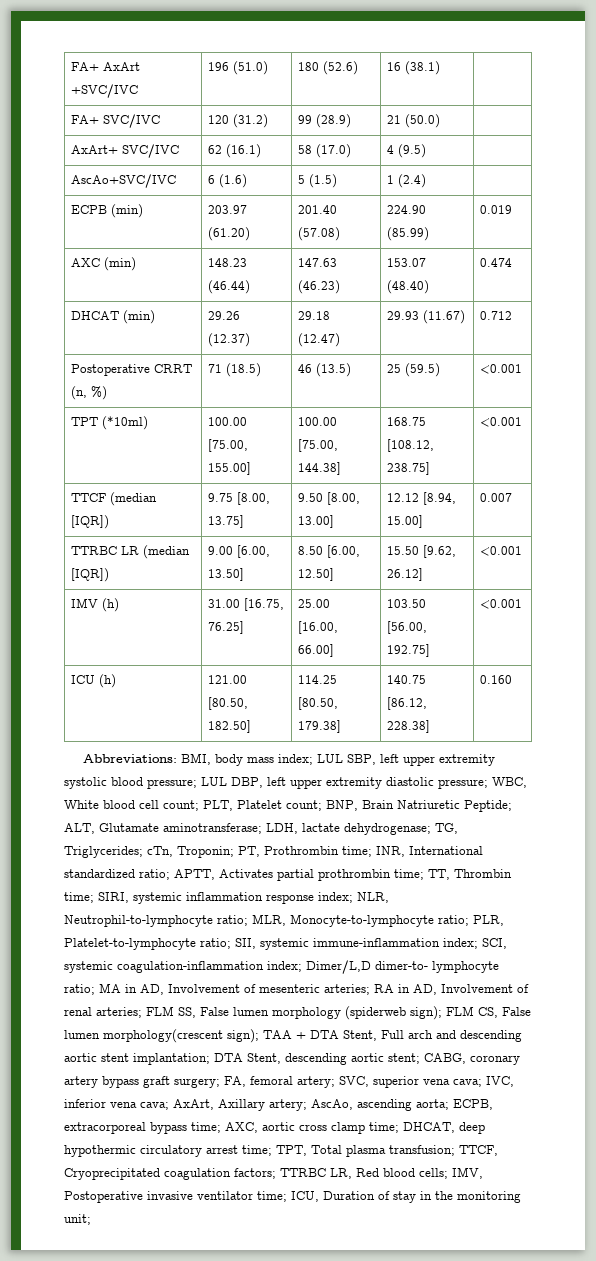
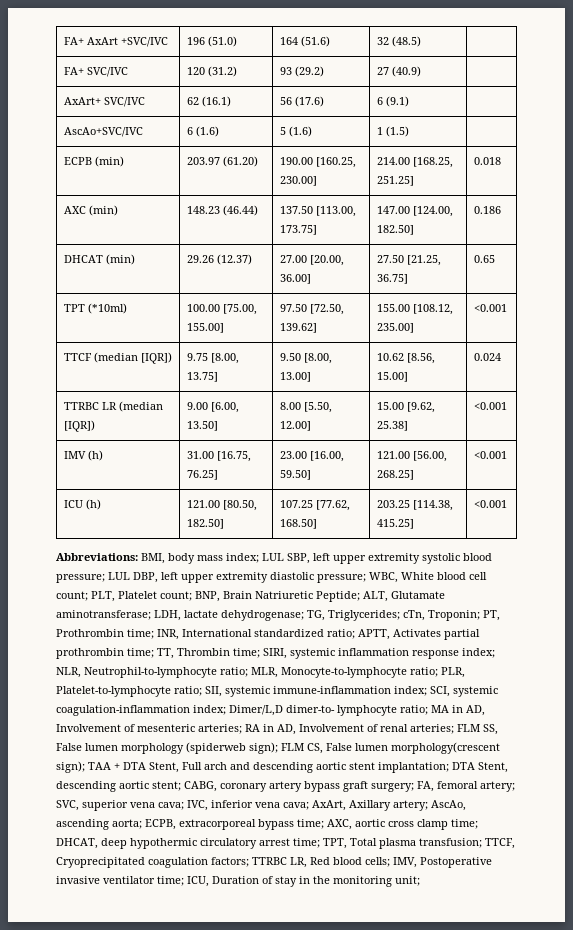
- FA+ AxArt +SVC/IVC | 196 (51.0) | 180 (52.6) | 16 (38.1) |
+ FA+ AxArt +SVC/IVC | 196 (51.0) | 164 (51.6) | 32 (48.5) |
- FA+ SVC/IVC | 120 (31.2) | 99 (28.9) | 21 (50.0) |
+ FA+ SVC/IVC | 120 (31.2) | 93 (29.2) | 27 (40.9) |
- AxArt+ SVC/IVC | 62 (16.1) | 58 (17.0) | 4 (9.5) |
+ AxArt+ SVC/IVC | 62 (16.1) | 56 (17.6) | 6 (9.1) |
- AscAo+SVC/IVC | 6 (1.6) | 5 (1.5) | 1 (2.4) |
+ AscAo+SVC/IVC | 6 (1.6) | 5 (1.6) | 1 (1.5) |
- ECPB (min) | 203.97 (61.20) | 201.40 (57.08) | 224.90 (85.99) | 0.019
- AXC (min) | 148.23 (46.44) | 147.63 (46.23) | 153.07 (48.40) | 0.474
- DHCAT (min) | 29.26 (12.37) | 29.18 (12.47) | 29.93 (11.67) | 0.712
- Postoperative CRRT (n, %) | 71 (18.5) | 46 (13.5) | 25 (59.5) | <0.001
+ ECPB (min) | 203.97 (61.20) | 190.00 [160.25, 230.00] | 214.00 [168.25, 251.25] | 0.018
+ AXC (min) | 148.23 (46.44) | 137.50 [113.00, 173.75] | 147.00 [124.00, 182.50] | 0.186
+ DHCAT (min) | 29.26 (12.37) | 27.00 [20.00, 36.00] | 27.50 [21.25, 36.75] | 0.65
- TPT (*10ml) | 100.00 [75.00, 155.00] | 100.00 [75.00, 144.38] | 168.75 [108.12, 238.75] | <0.001
+ TPT (*10ml) | 100.00 [75.00, 155.00] | 97.50 [72.50, 139.62] | 155.00 [108.12, 235.00] | <0.001
- TTCF (median [IQR]) | 9.75 [8.00, 13.75] | 9.50 [8.00, 13.00] | 12.12 [8.94, 15.00] | 0.007
+ TTCF (median [IQR]) | 9.75 [8.00, 13.75] | 9.50 [8.00, 13.00] | 10.62 [8.56, 15.00] | 0.024
- TTRBC LR (median [IQR]) | 9.00 [6.00, 13.50] | 8.50 [6.00, 12.50] | 15.50 [9.62, 26.12] | <0.001
+ TTRBC LR (median [IQR]) | 9.00 [6.00, 13.50] | 8.00 [5.50, 12.00] | 15.00 [9.62, 25.38] | <0.001
- IMV (h) | 31.00 [16.75, 76.25] | 25.00 [16.00, 66.00] | 103.50 [56.00, 192.75] | <0.001
+ IMV (h) | 31.00 [16.75, 76.25] | 23.00 [16.00, 59.50] | 121.00 [56.00, 268.25] | <0.001
- ICU (h) | 121.00 [80.50, 182.50] | 114.25 [80.50, 179.38] | 140.75 [86.12, 228.38] | 0.160
+ ICU (h) | 121.00 [80.50, 182.50] | 107.25 [77.62, 168.50] | 203.25 [114.38, 415.25] | <0.001

